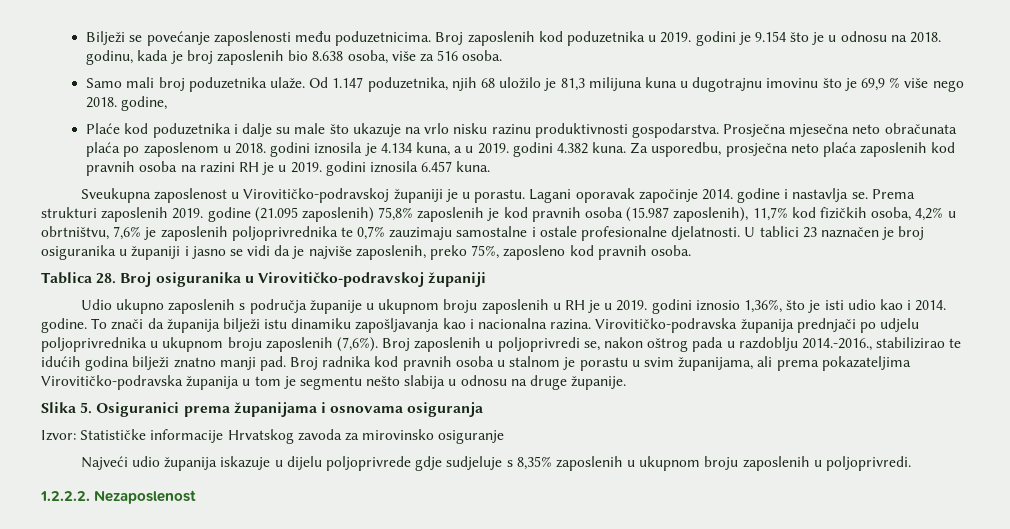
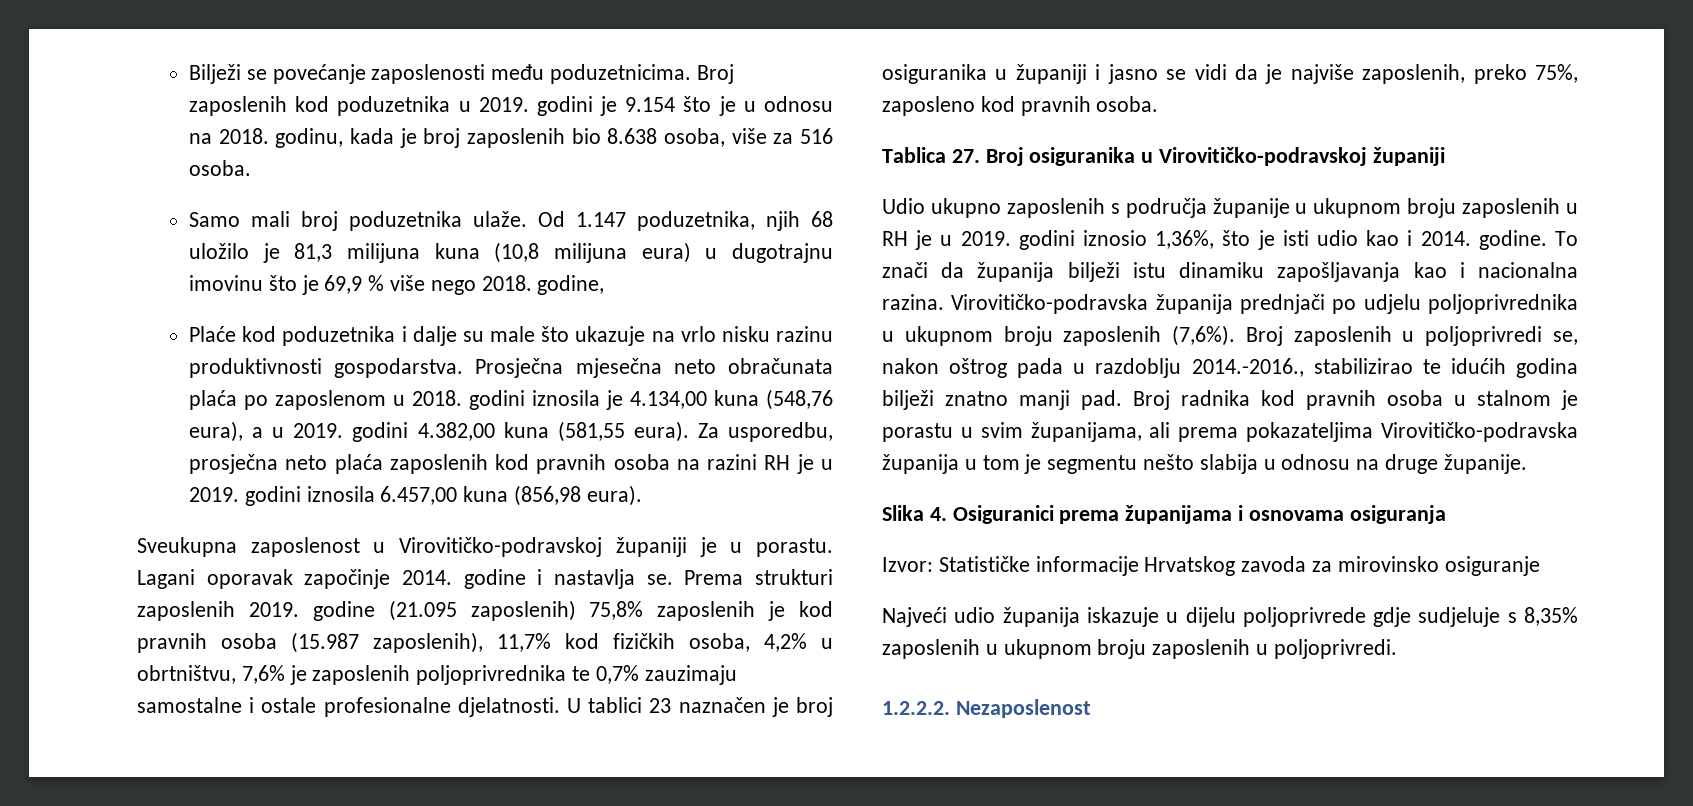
- Od 1.147 poduzetnika, njih 68 uložilo je 81,3 milijuna kuna u dugotrajnu imovinu što je 69,9 % više nego 2018. godine,
+ Od 1.147 poduzetnika, njih 68 uložilo je 81,3 milijuna kuna (10,8 milijuna eura) u dugotrajnu imovinu što je 69,9 % više nego 2018. godine,
- Prosječna mjesečna neto obračunata plaća po zaposlenom u 2018. godini iznosila je 4.134 kuna, a u 2019. godini 4.382 kuna.
+ Prosječna mjesečna neto obračunata plaća po zaposlenom u 2018. godini iznosila je 4.134,00 kuna (548,76 eura), a u 2019. godini 4.382,00 kuna (581,55 eura).
- Za usporedbu, prosječna neto plaća zaposlenih kod pravnih osoba na razini RH je u 2019. godini iznosila 6.457 kuna.
+ Za usporedbu, prosječna neto plaća zaposlenih kod pravnih osoba na razini RH je u 2019. godini iznosila 6.457,00 kuna (856,98 eura).
- Tablica 28. Broj osiguranika u Virovitičko-podravskoj županiji
+ Tablica 27. Broj osiguranika u Virovitičko-podravskoj županiji
- Slika 5. Osiguranici prema županijama i osnovama osiguranja
+ Slika 4. Osiguranici prema županijama i osnovama osiguranja

